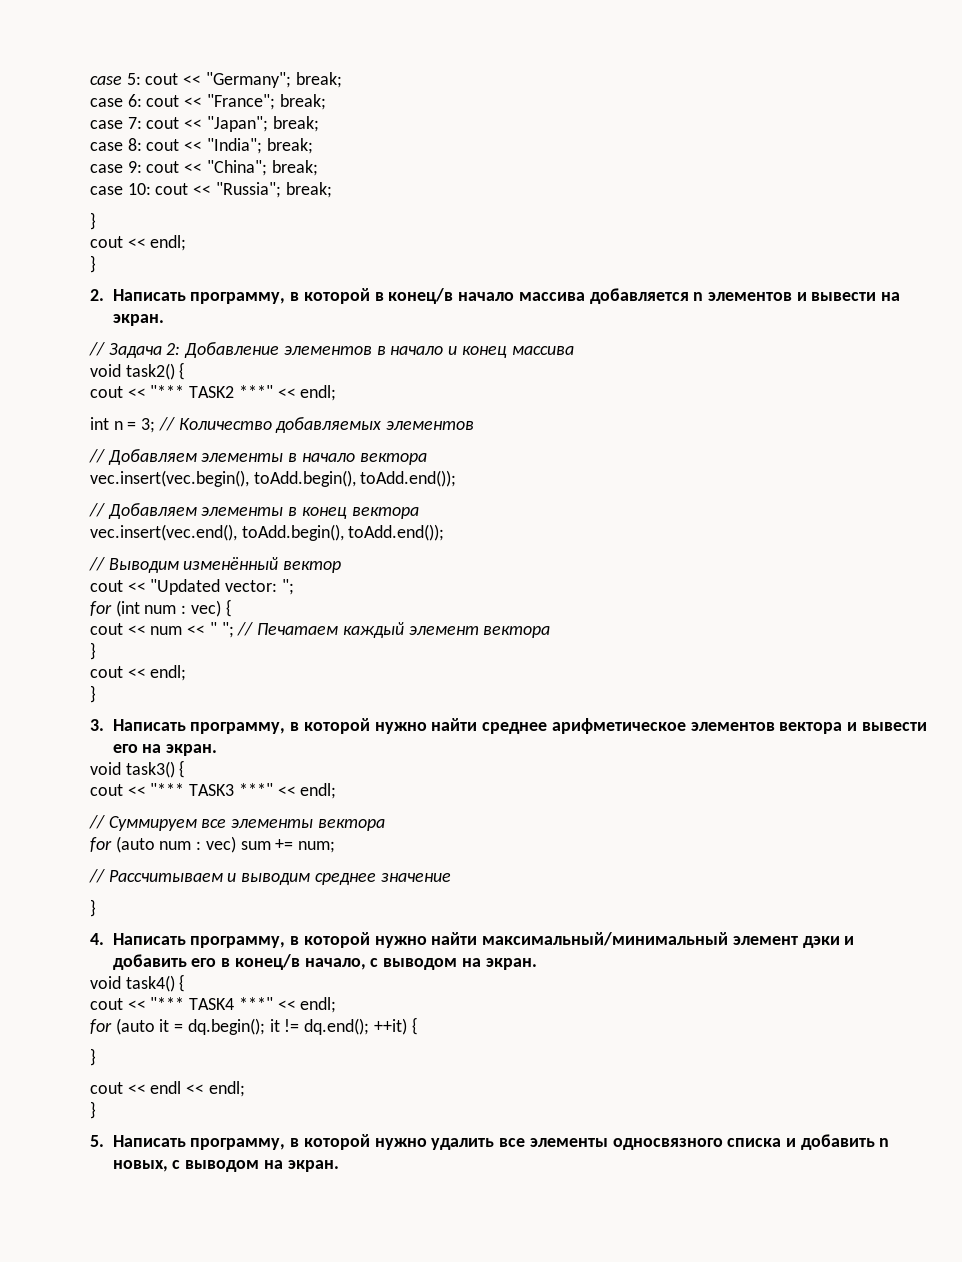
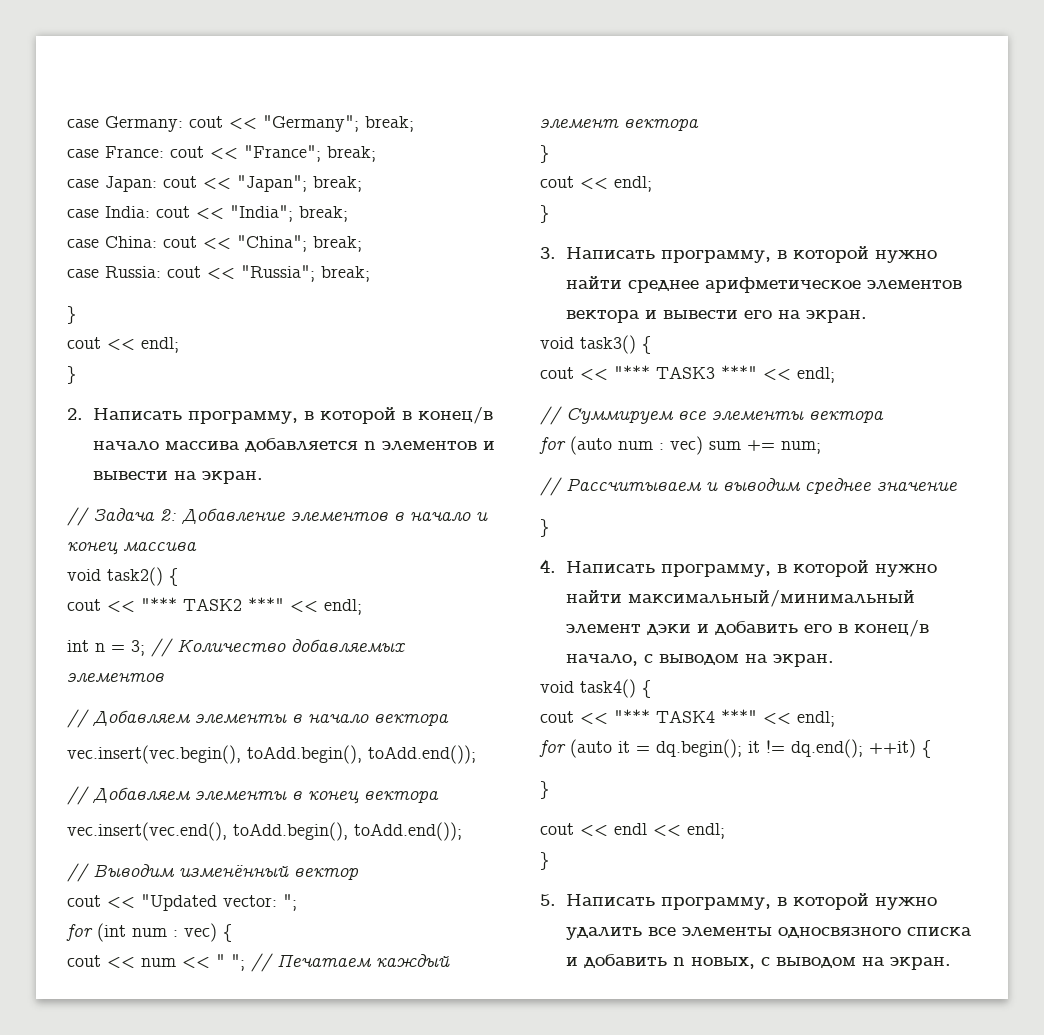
- case 5: cout << "Germany"; break;
+ case Germany: cout << "Germany"; break;
- case 6: cout << "France"; break;
+ case France: cout << "France"; break;
- case 7: cout << "Japan"; break;
+ case Japan: cout << "Japan"; break;
- case 8: cout << "India"; break;
+ case India: cout << "India"; break;
- case 9: cout << "China"; break;
+ case China: cout << "China"; break;
- case 10: cout << "Russia"; break;
+ case Russia: cout << "Russia"; break;

